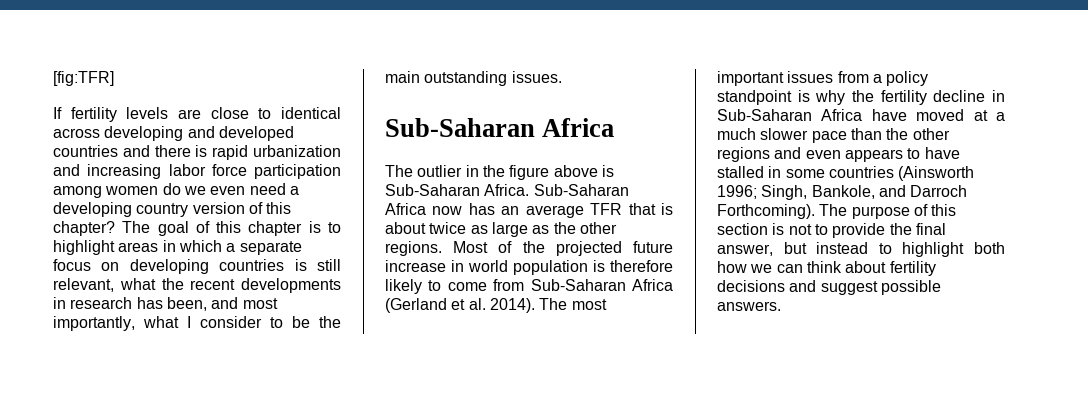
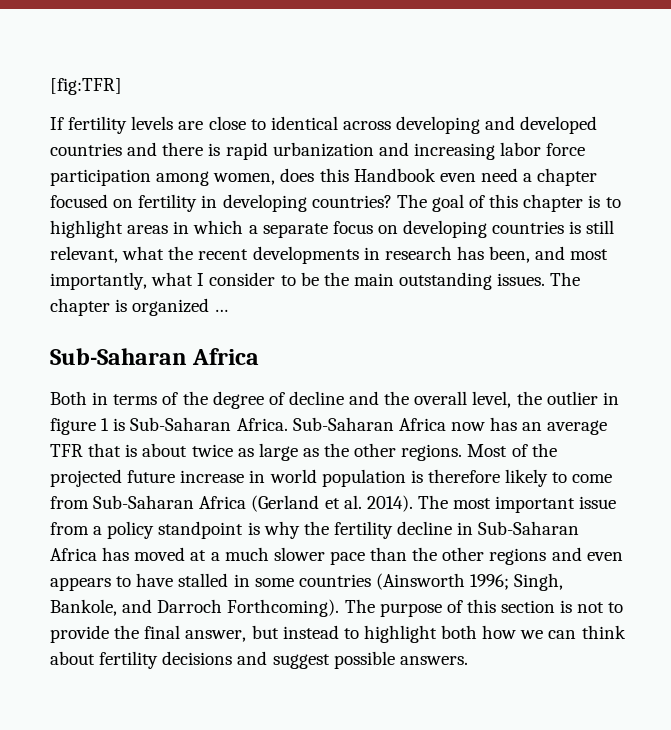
- If fertility levels are close to identical across developing and developed countries and there is rapid urbanization and increasing labor force participation among women do we even need a developing country version of this chapter?
+ If fertility levels are close to identical across developing and developed countries and there is rapid urbanization and increasing labor force participation among women, does this Handbook even need a chapter focused on fertility in developing countries?
- The goal of this chapter is to highlight areas in which a separate focus on developing countries is still relevant, what the recent developments in research has been, and most importantly, what I consider to be the main outstanding issues.
+ The goal of this chapter is to highlight areas in which a separate focus on developing countries is still relevant, what the recent developments in research has been, and most importantly, what I consider to be the main outstanding issues. The chapter is organized …
  Sub-Saharan Africa
- The outlier in the figure above is Sub-Saharan Africa.
+ Both in terms of the degree of decline and the overall level, the outlier in figure 1 is Sub-Saharan Africa.
- The most important issues from a policy standpoint is why the fertility decline in Sub-Saharan Africa have moved at a much slower pace than the other regions and even appears to have stalled in some countries (Ainsworth 1996; Singh, Bankole, and Darroch Forthcoming).
+ The most important issue from a policy standpoint is why the fertility decline in Sub-Saharan Africa has moved at a much slower pace than the other regions and even appears to have stalled in some countries (Ainsworth 1996; Singh, Bankole, and Darroch Forthcoming).

